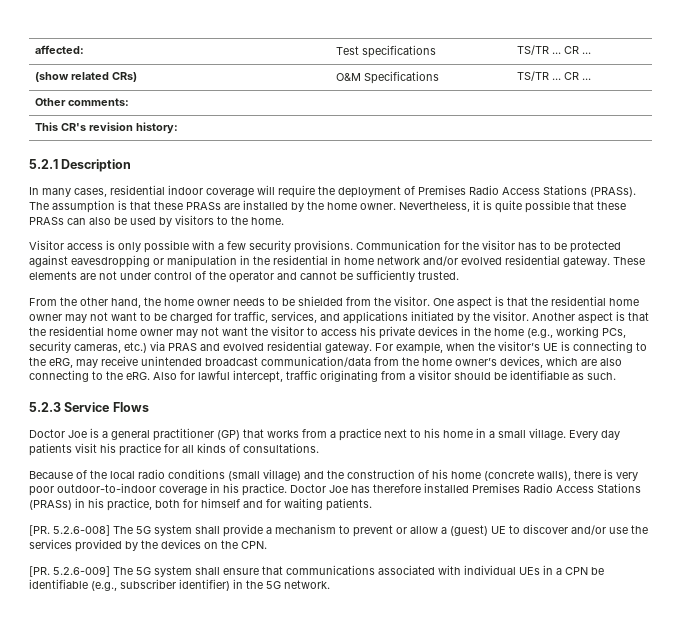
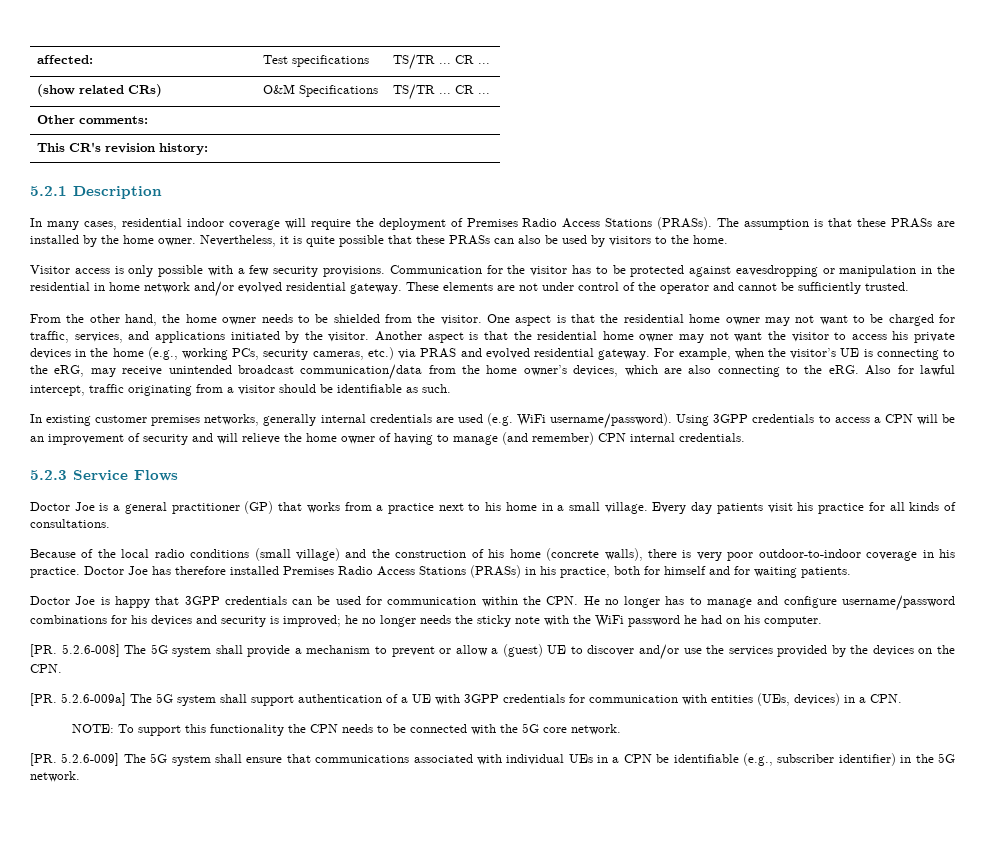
+ In existing customer premises networks, generally internal credentials are used (e.g. WiFi username/password). Using 3GPP credentials to access a CPN will be an improvement of security and will relieve the home owner of having to manage (and remember) CPN internal credentials.
+ Doctor Joe is happy that 3GPP credentials can be used for communication within the CPN. He no longer has to manage and configure username/password combinations for his devices and security is improved; he no longer needs the sticky note with the WiFi password he had on his computer.
+ [PR. 5.2.6-009a] The 5G system shall support authentication of a UE with 3GPP credentials for communication with entities (UEs, devices) in a CPN.
+ NOTE: To support this functionality the CPN needs to be connected with the 5G core network.

